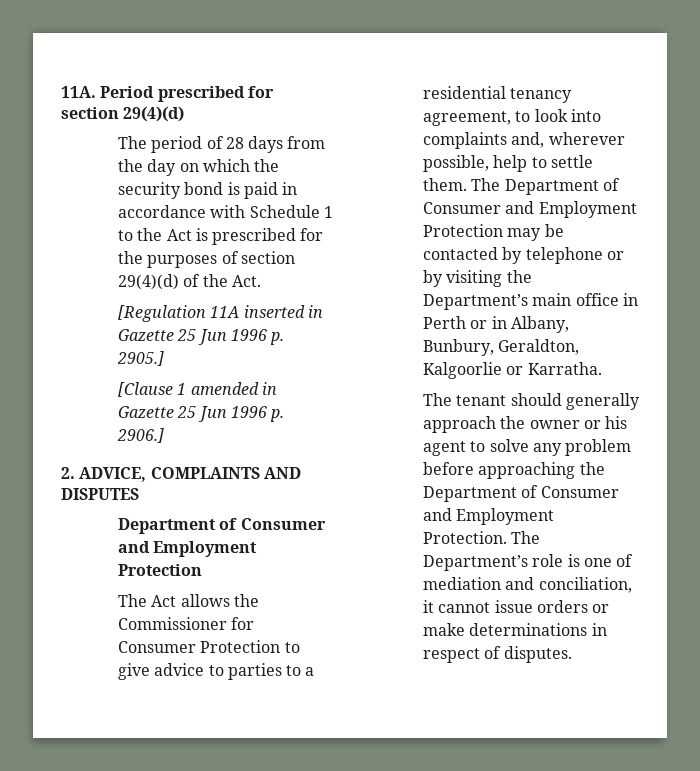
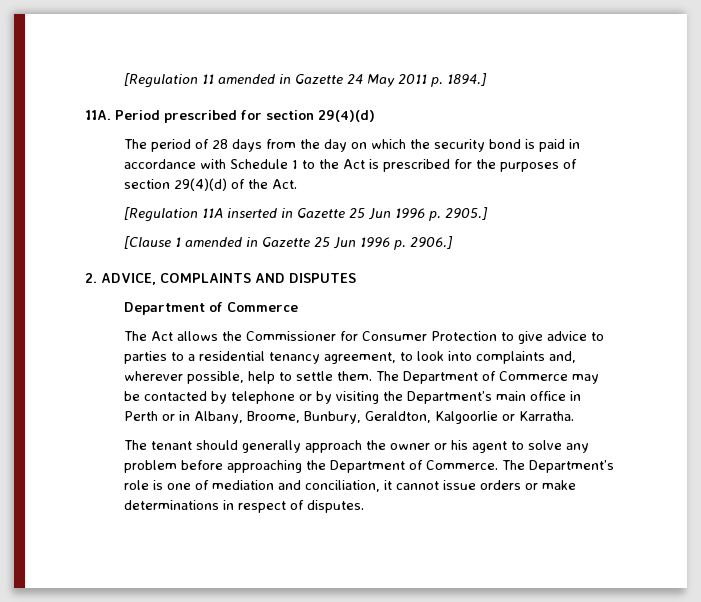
+ [Regulation 11 amended in Gazette 24 May 2011 p. 1894.]
  2. ADVICE, COMPLAINTS AND DISPUTES
- Department of Consumer and Employment Protection
+ Department of Commerce
- The Department of Consumer and Employment Protection may be contacted by telephone or by visiting the Department’s main office in Perth or in Albany, Bunbury, Geraldton, Kalgoorlie or Karratha.
+ The Department of Commerce may be contacted by telephone or by visiting the Department’s main office in Perth or in Albany, Broome, Bunbury, Geraldton, Kalgoorlie or Karratha.
- The tenant should generally approach the owner or his agent to solve any problem before approaching the Department of Consumer and Employment Protection.
+ The tenant should generally approach the owner or his agent to solve any problem before approaching the Department of Commerce.

